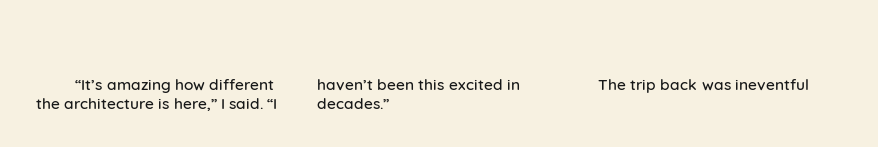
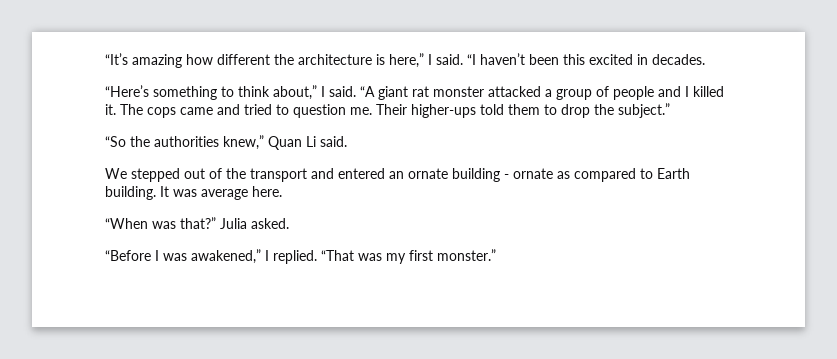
- “I haven’t been this excited in decades.”
- The trip back was ineventful
+ “I haven’t been this excited in decades.
+ “Here’s something to think about,” I said. “A giant rat monster attacked a group of people and I killed it. The cops came and tried to question me. Their higher-ups told them to drop the subject.”
+ “So the authorities knew,” Quan Li said.
+ We stepped out of the transport and entered an ornate building - ornate as compared to Earth building. It was average here.
+ “When was that?” Julia asked.
+ “Before I was awakened,” I replied. “That was my first monster.”

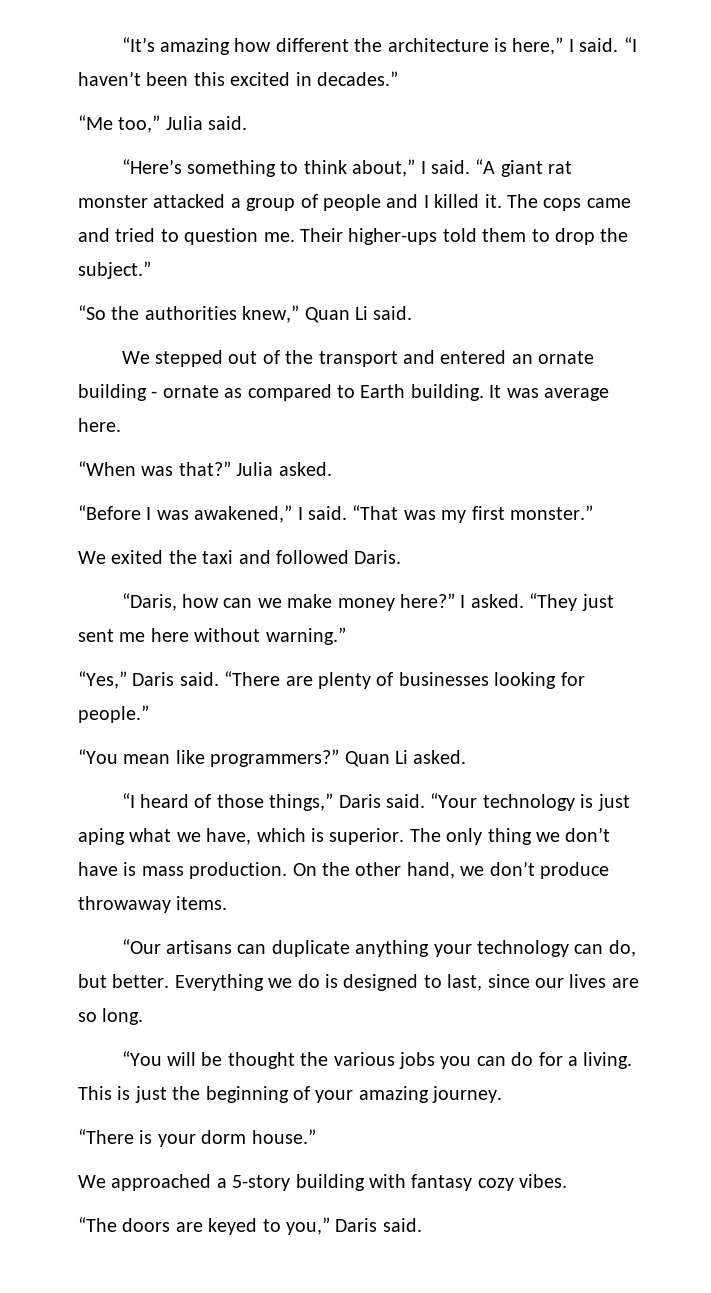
- “I haven’t been this excited in decades.
+ “I haven’t been this excited in decades.”
+ “Me too,” Julia said.
- “Before I was awakened,” I replied.
+ “Before I was awakened,” I said.
+ We exited the taxi and followed Daris.
+ “Daris, how can we make money here?” I asked. “They just sent me here without warning.”
+ “Yes,” Daris said. “There are plenty of businesses looking for people.”
+ “You mean like programmers?” Quan Li asked.
+ “I heard of those things,” Daris said. “Your technology is just aping what we have, which is superior. The only thing we don’t have is mass production. On the other hand, we don’t produce throwaway items.
+ “Our artisans can duplicate anything your technology can do, but better. Everything we do is designed to last, since our lives are so long.
+ “You will be thought the various jobs you can do for a living. This is just the beginning of your amazing journey.
+ “There is your dorm house.”
+ We approached a 5-story building with fantasy cozy vibes.
+ “The doors are keyed to you,” Daris said.

